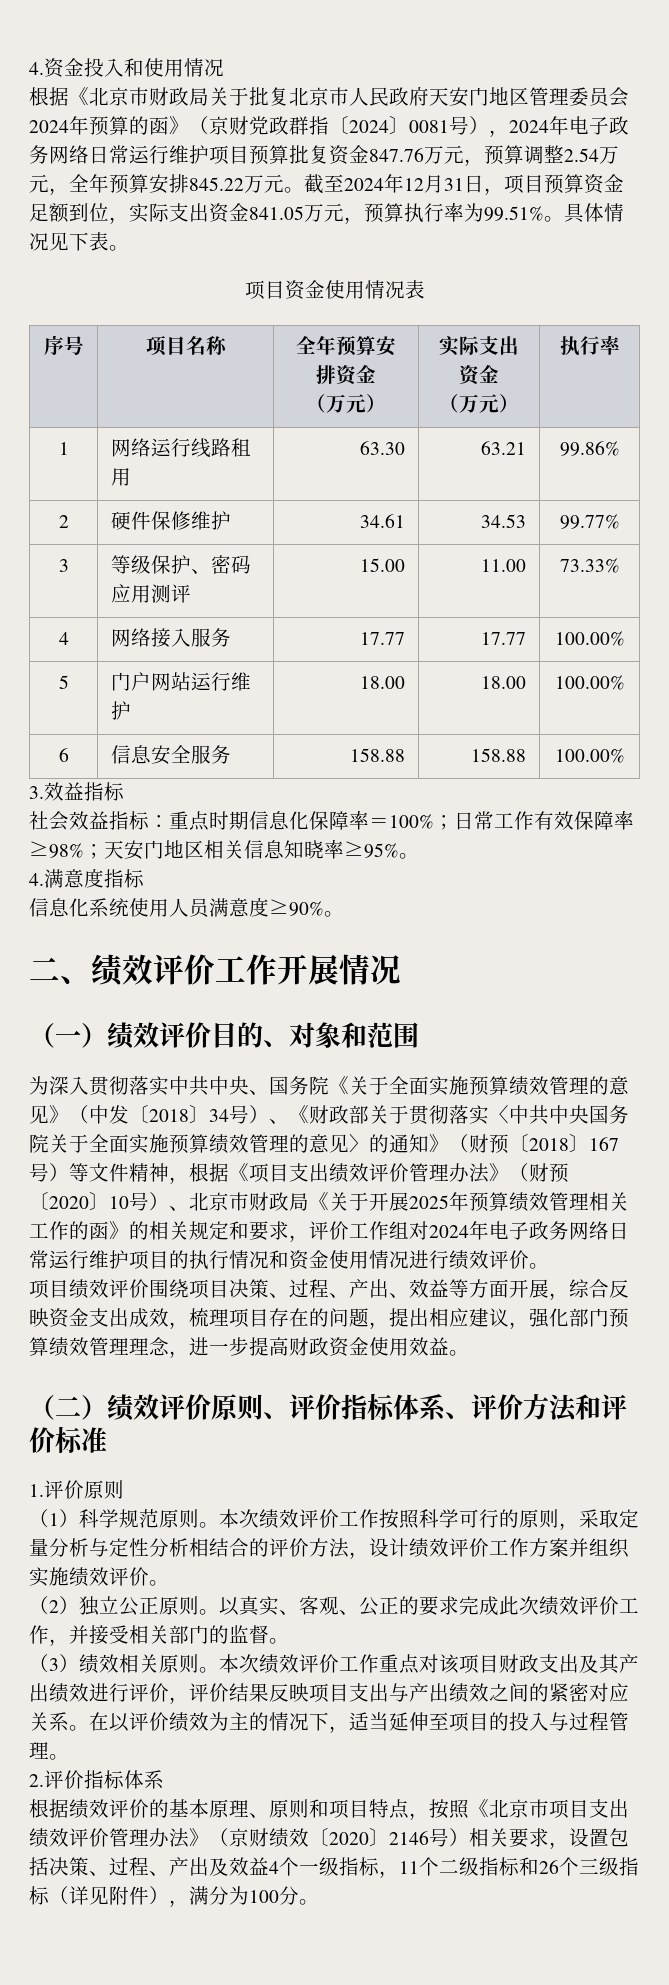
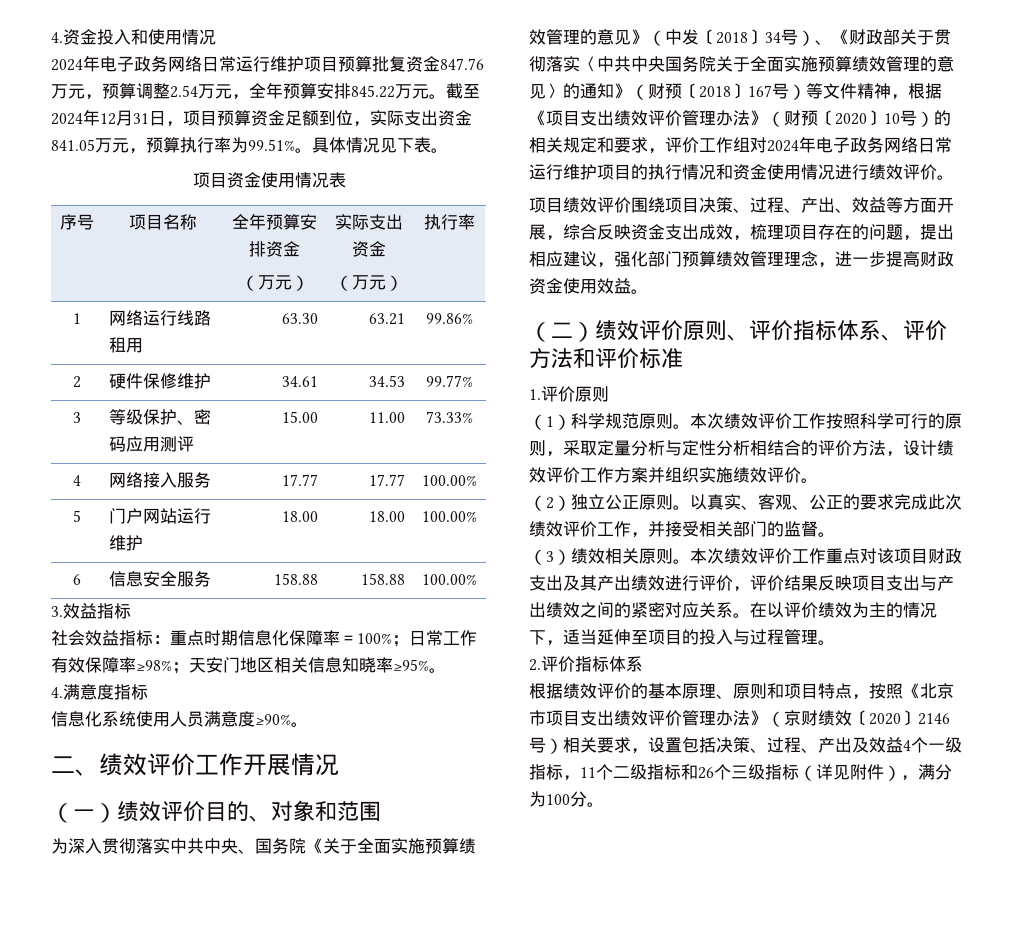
- 根据《北京市财政局关于批复北京市人民政府天安门地区管理委员会2024年预算的函》（京财党政群指〔2024〕0081号），2024年电子政务网络日常运行维护项目预算批复资金847.76万元，预算调整2.54万元，全年预算安排845.22万元。
+ 2024年电子政务网络日常运行维护项目预算批复资金847.76万元，预算调整2.54万元，全年预算安排845.22万元。
- 为深入贯彻落实中共中央、国务院《关于全面实施预算绩效管理的意见》（中发〔2018〕34号）、《财政部关于贯彻落实〈中共中央国务院关于全面实施预算绩效管理的意见〉的通知》（财预〔2018〕167号）等文件精神，根据《项目支出绩效评价管理办法》（财预〔2020〕10号）、北京市财政局《关于开展2025年预算绩效管理相关工作的函》的相关规定和要求，评价工作组对2024年电子政务网络日常运行维护项目的执行情况和资金使用情况进行绩效评价。
+ 为深入贯彻落实中共中央、国务院《关于全面实施预算绩效管理的意见》（中发〔2018〕34号）、《财政部关于贯彻落实〈中共中央国务院关于全面实施预算绩效管理的意见〉的通知》（财预〔2018〕167号）等文件精神，根据《项目支出绩效评价管理办法》（财预〔2020〕10号）的相关规定和要求，评价工作组对2024年电子政务网络日常运行维护项目的执行情况和资金使用情况进行绩效评价。

